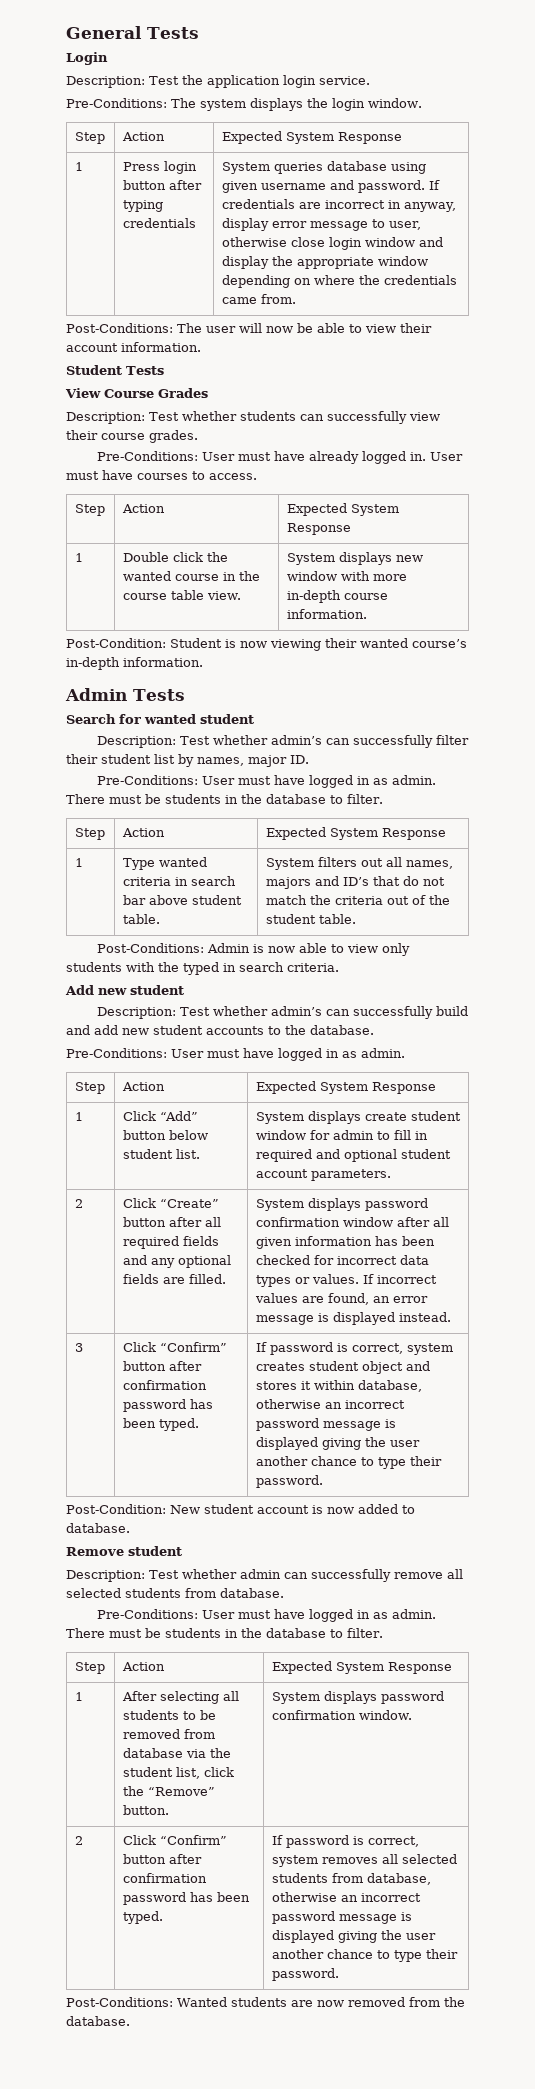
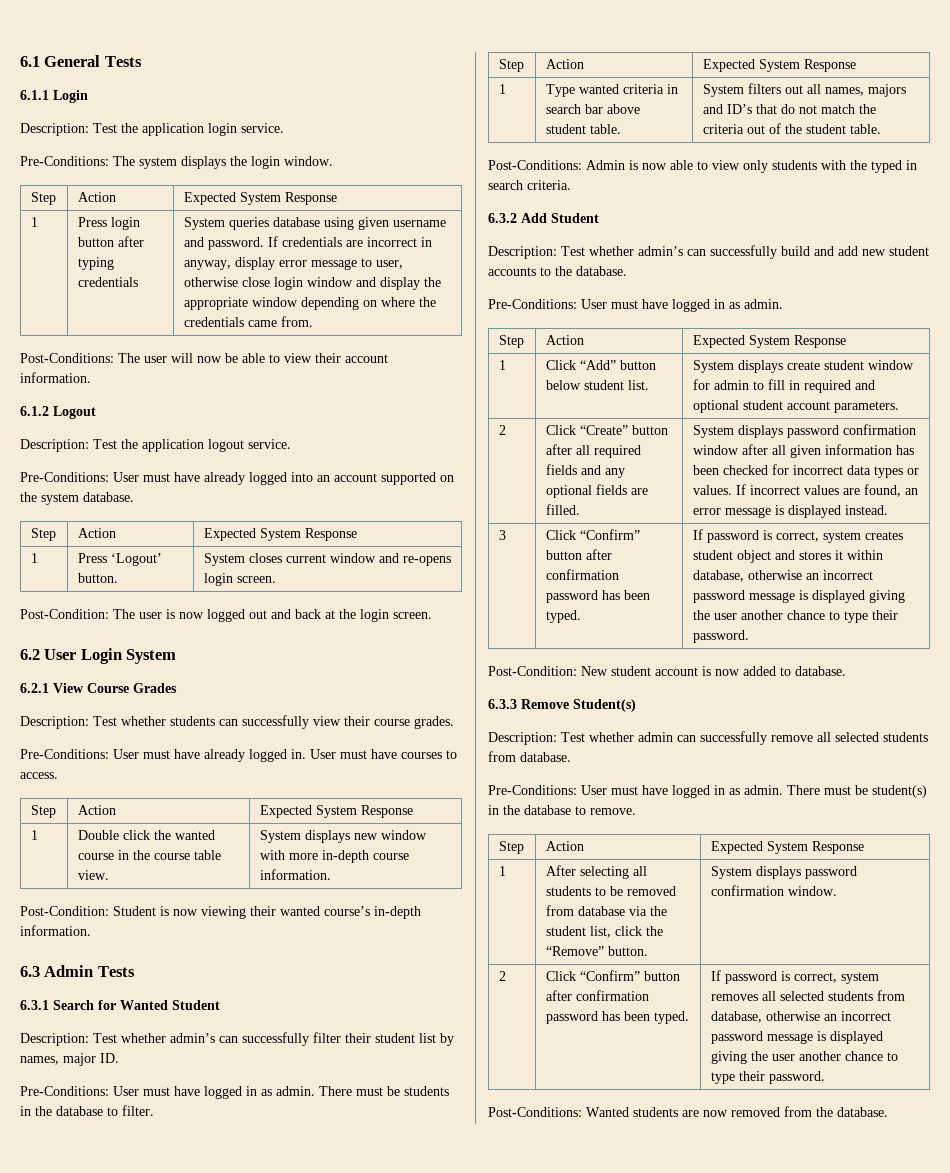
- General Tests
+ 6.1 General Tests
- Login
+ 6.1.1 Login
- Student Tests
- View Course Grades
+ 6.1.2 Logout
+ Description: Test the application logout service.
+ Pre-Conditions: User must have already logged into an account supported on the system database.
+ Step | Action | Expected System Response
+ 1 | Press ‘Logout’ button. | System closes current window and re-opens login screen.
+ Post-Condition: The user is now logged out and back at the login screen.
+ 6.2 User Login System
+ 6.2.1 View Course Grades
- Admin Tests
+ 6.3 Admin Tests
- Search for wanted student
+ 6.3.1 Search for Wanted Student
- Add new student
+ 6.3.2 Add Student
- Remove student
+ 6.3.3 Remove Student(s)
  Description: Test whether admin can successfully remove all selected students from database.
- Pre-Conditions: User must have logged in as admin. There must be students in the database to filter.
+ Pre-Conditions: User must have logged in as admin. There must be student(s) in the database to remove.

